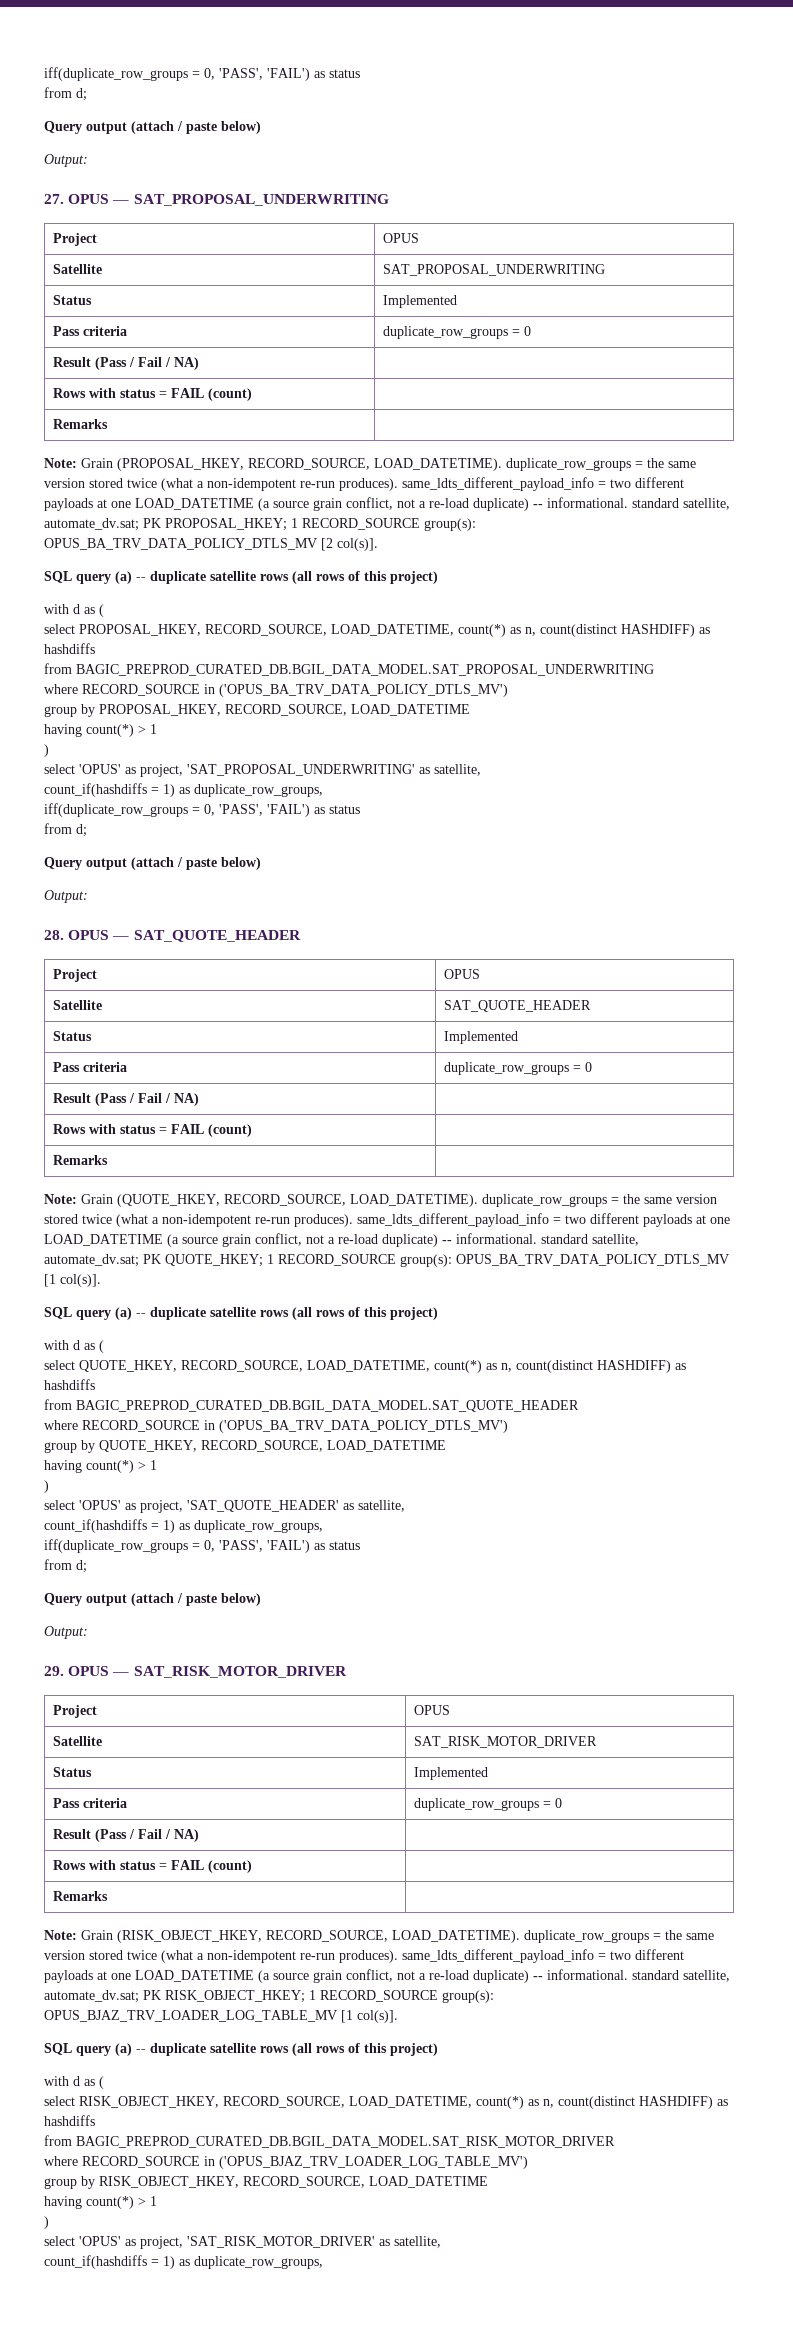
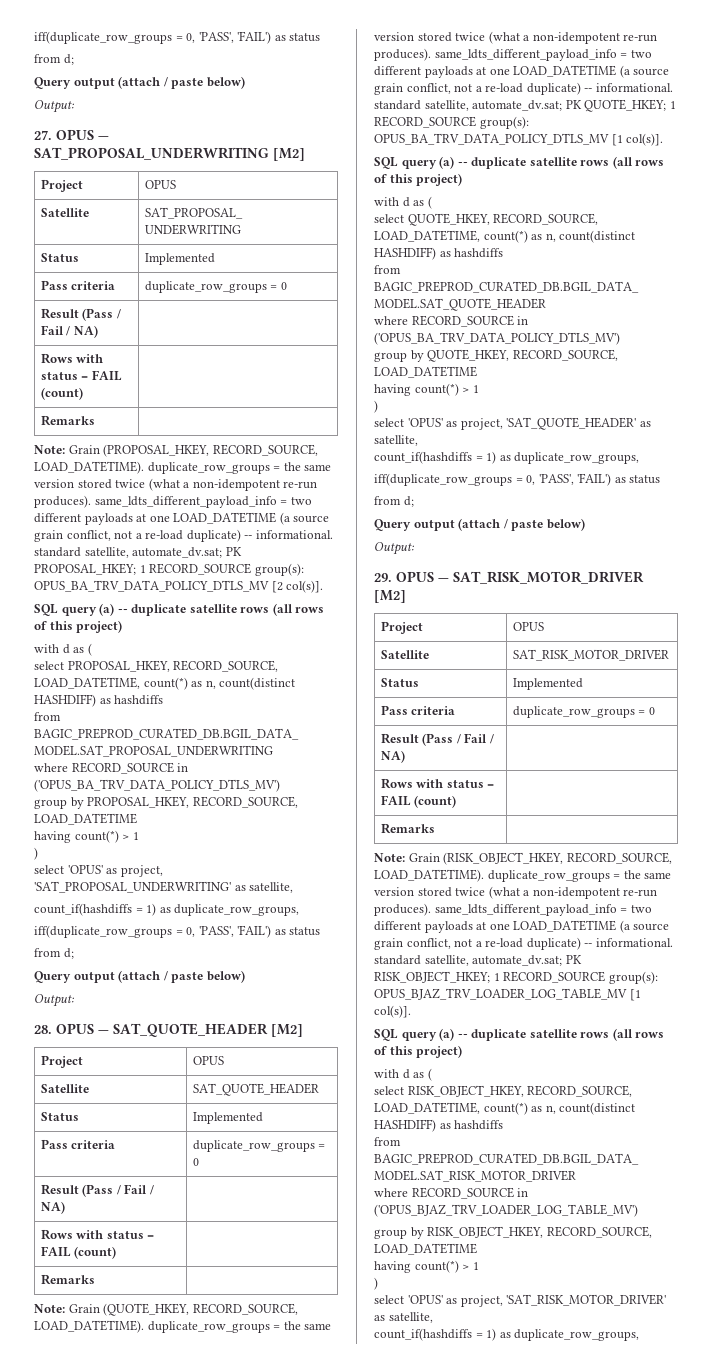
- 27. OPUS — SAT_PROPOSAL_UNDERWRITING
+ 27. OPUS — SAT_PROPOSAL_UNDERWRITING [M2]
- 28. OPUS — SAT_QUOTE_HEADER
+ 28. OPUS — SAT_QUOTE_HEADER [M2]
- 29. OPUS — SAT_RISK_MOTOR_DRIVER
+ 29. OPUS — SAT_RISK_MOTOR_DRIVER [M2]

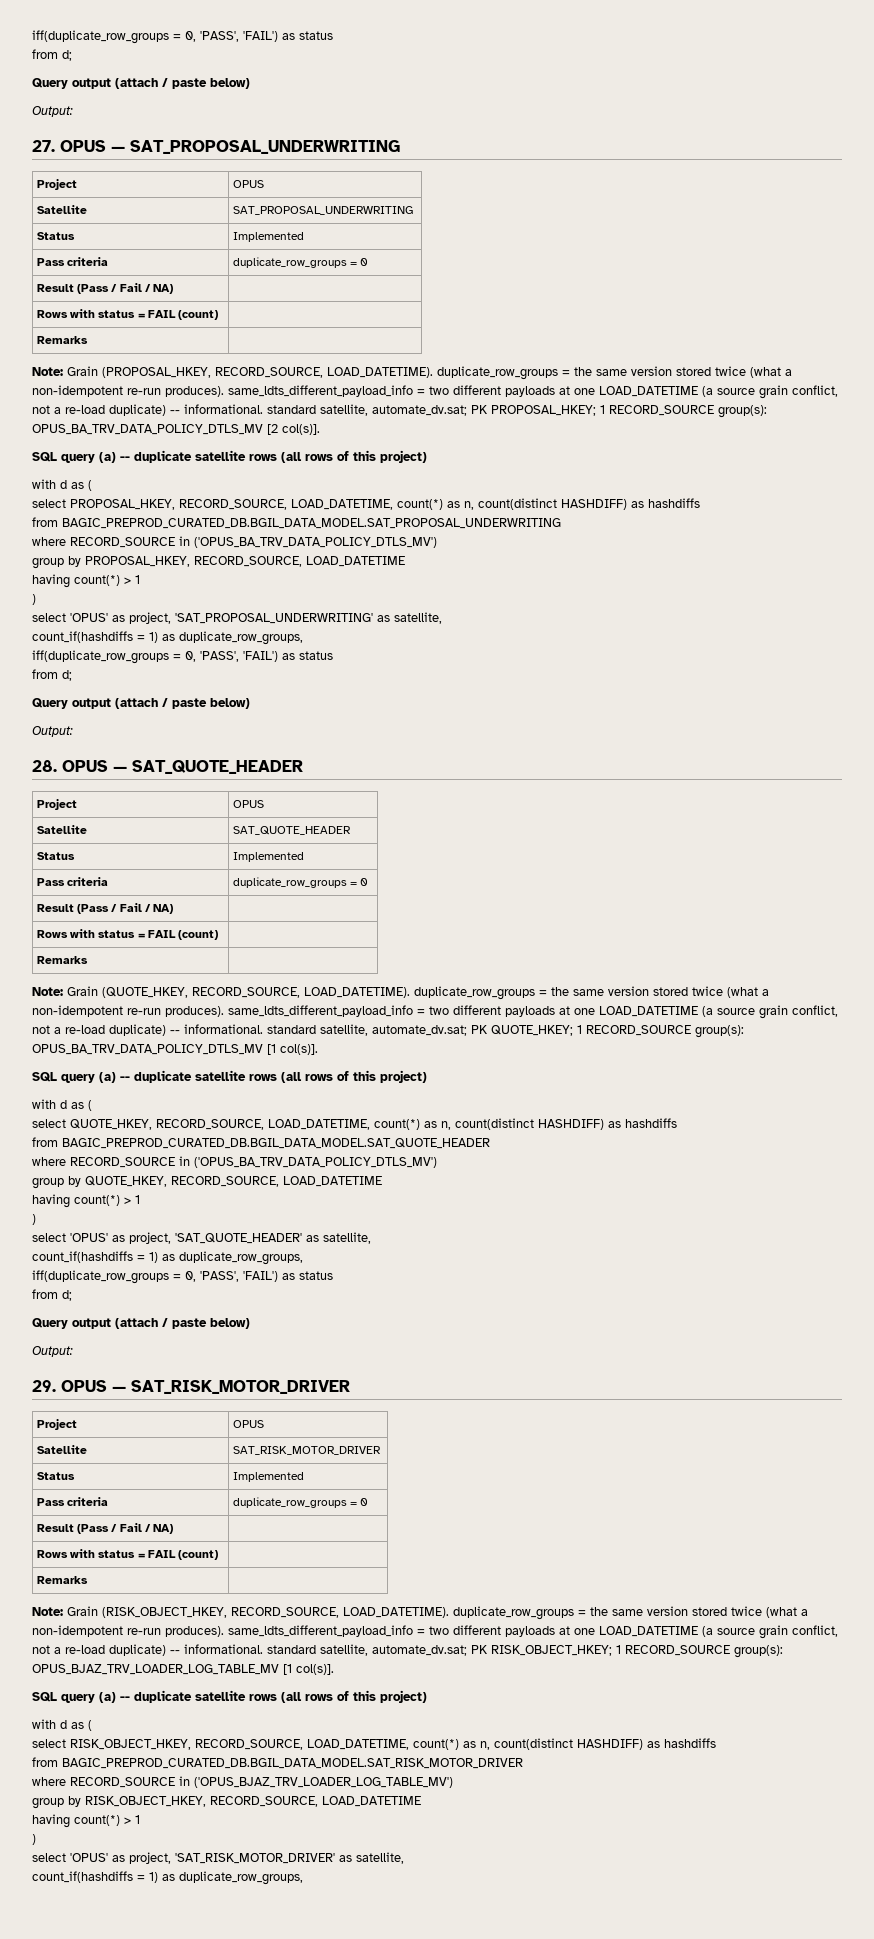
- 27. OPUS — SAT_PROPOSAL_UNDERWRITING [M2]
+ 27. OPUS — SAT_PROPOSAL_UNDERWRITING
- 28. OPUS — SAT_QUOTE_HEADER [M2]
+ 28. OPUS — SAT_QUOTE_HEADER
- 29. OPUS — SAT_RISK_MOTOR_DRIVER [M2]
+ 29. OPUS — SAT_RISK_MOTOR_DRIVER

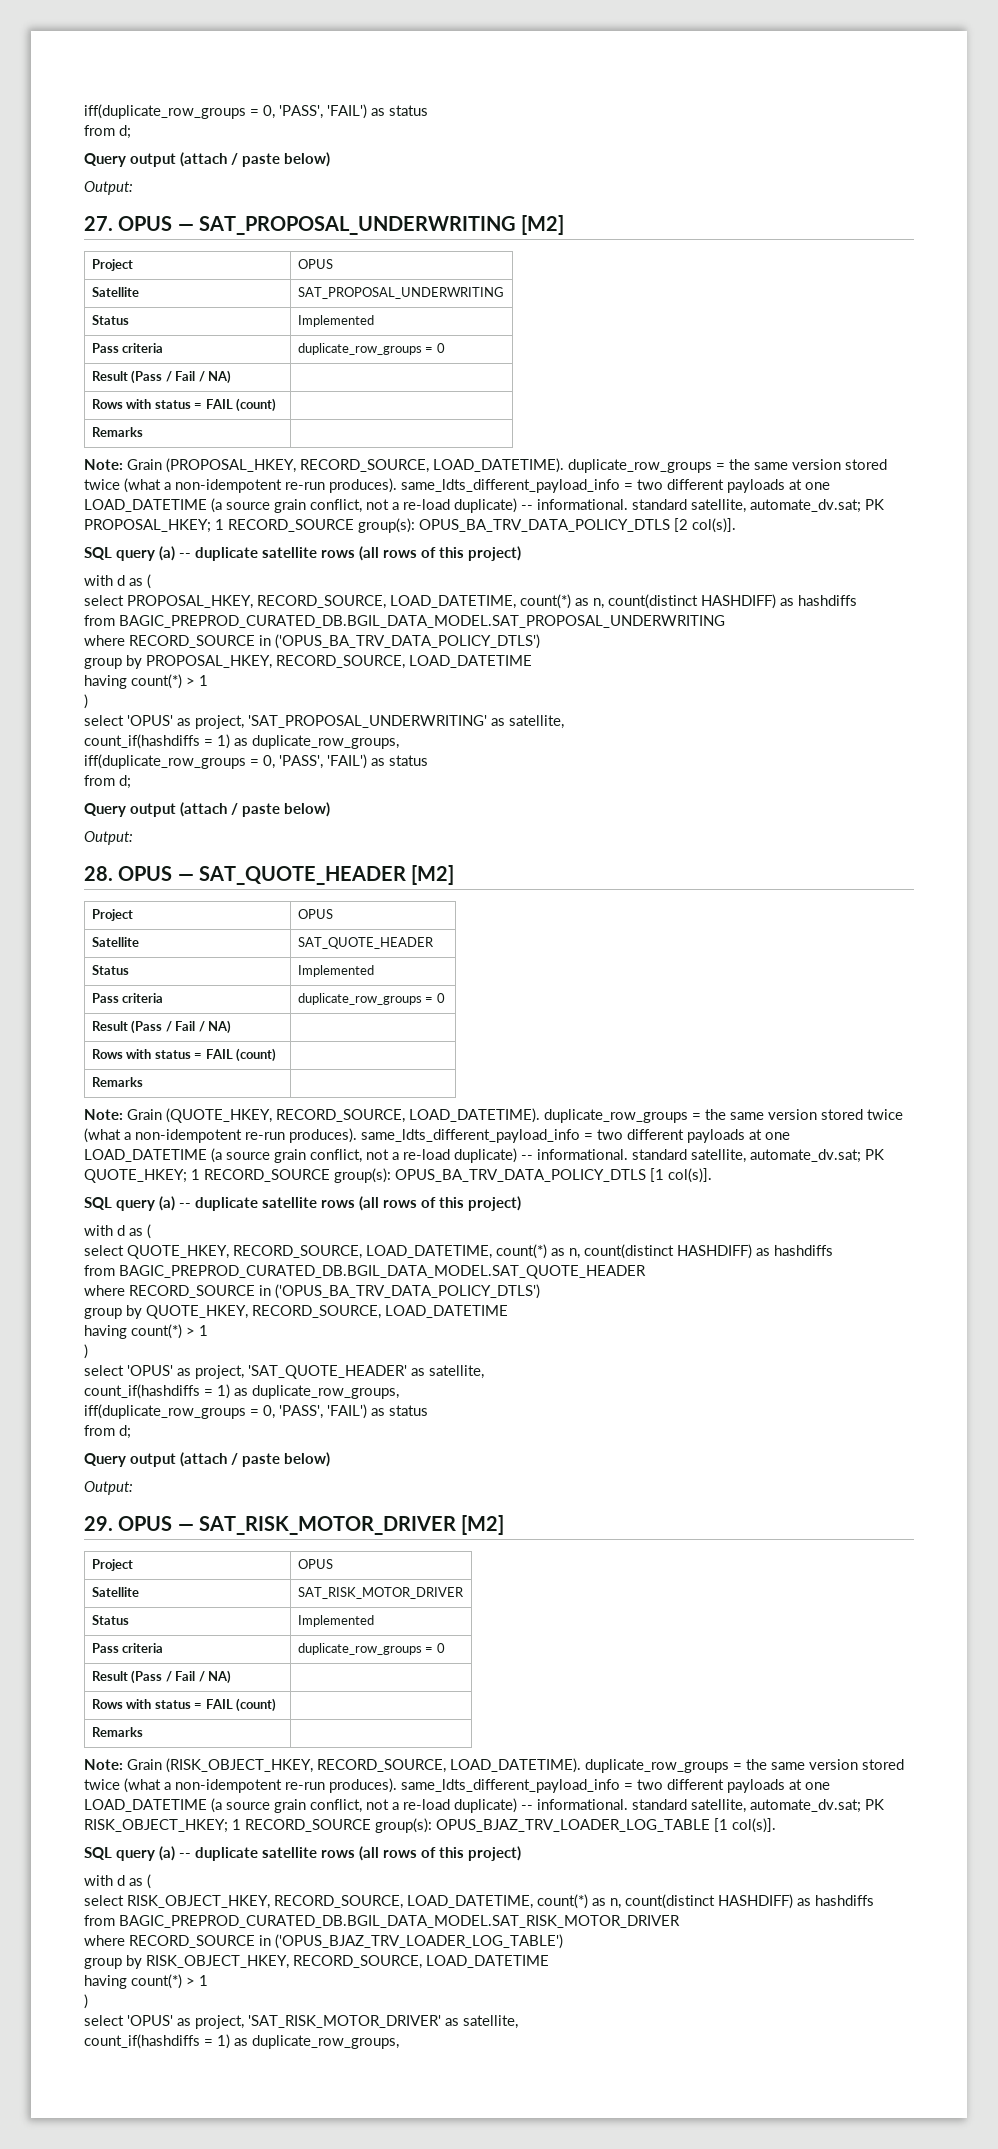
- 27. OPUS — SAT_PROPOSAL_UNDERWRITING
+ 27. OPUS — SAT_PROPOSAL_UNDERWRITING [M2]
- Note: Grain (PROPOSAL_HKEY, RECORD_SOURCE, LOAD_DATETIME). duplicate_row_groups = the same version stored twice (what a non-idempotent re-run produces). same_ldts_different_payload_info = two different payloads at one LOAD_DATETIME (a source grain conflict, not a re-load duplicate) -- informational. standard satellite, automate_dv.sat; PK PROPOSAL_HKEY; 1 RECORD_SOURCE group(s): OPUS_BA_TRV_DATA_POLICY_DTLS_MV [2 col(s)].
+ Note: Grain (PROPOSAL_HKEY, RECORD_SOURCE, LOAD_DATETIME). duplicate_row_groups = the same version stored twice (what a non-idempotent re-run produces). same_ldts_different_payload_info = two different payloads at one LOAD_DATETIME (a source grain conflict, not a re-load duplicate) -- informational. standard satellite, automate_dv.sat; PK PROPOSAL_HKEY; 1 RECORD_SOURCE group(s): OPUS_BA_TRV_DATA_POLICY_DTLS [2 col(s)].
  from BAGIC_PREPROD_CURATED_DB.BGIL_DATA_MODEL.SAT_PROPOSAL_UNDERWRITING
- where RECORD_SOURCE in ('OPUS_BA_TRV_DATA_POLICY_DTLS_MV')
+ where RECORD_SOURCE in ('OPUS_BA_TRV_DATA_POLICY_DTLS')
- 28. OPUS — SAT_QUOTE_HEADER
+ 28. OPUS — SAT_QUOTE_HEADER [M2]
- Note: Grain (QUOTE_HKEY, RECORD_SOURCE, LOAD_DATETIME). duplicate_row_groups = the same version stored twice (what a non-idempotent re-run produces). same_ldts_different_payload_info = two different payloads at one LOAD_DATETIME (a source grain conflict, not a re-load duplicate) -- informational. standard satellite, automate_dv.sat; PK QUOTE_HKEY; 1 RECORD_SOURCE group(s): OPUS_BA_TRV_DATA_POLICY_DTLS_MV [1 col(s)].
+ Note: Grain (QUOTE_HKEY, RECORD_SOURCE, LOAD_DATETIME). duplicate_row_groups = the same version stored twice (what a non-idempotent re-run produces). same_ldts_different_payload_info = two different payloads at one LOAD_DATETIME (a source grain conflict, not a re-load duplicate) -- informational. standard satellite, automate_dv.sat; PK QUOTE_HKEY; 1 RECORD_SOURCE group(s): OPUS_BA_TRV_DATA_POLICY_DTLS [1 col(s)].
  from BAGIC_PREPROD_CURATED_DB.BGIL_DATA_MODEL.SAT_QUOTE_HEADER
- where RECORD_SOURCE in ('OPUS_BA_TRV_DATA_POLICY_DTLS_MV')
+ where RECORD_SOURCE in ('OPUS_BA_TRV_DATA_POLICY_DTLS')
- 29. OPUS — SAT_RISK_MOTOR_DRIVER
+ 29. OPUS — SAT_RISK_MOTOR_DRIVER [M2]
- Note: Grain (RISK_OBJECT_HKEY, RECORD_SOURCE, LOAD_DATETIME). duplicate_row_groups = the same version stored twice (what a non-idempotent re-run produces). same_ldts_different_payload_info = two different payloads at one LOAD_DATETIME (a source grain conflict, not a re-load duplicate) -- informational. standard satellite, automate_dv.sat; PK RISK_OBJECT_HKEY; 1 RECORD_SOURCE group(s): OPUS_BJAZ_TRV_LOADER_LOG_TABLE_MV [1 col(s)].
+ Note: Grain (RISK_OBJECT_HKEY, RECORD_SOURCE, LOAD_DATETIME). duplicate_row_groups = the same version stored twice (what a non-idempotent re-run produces). same_ldts_different_payload_info = two different payloads at one LOAD_DATETIME (a source grain conflict, not a re-load duplicate) -- informational. standard satellite, automate_dv.sat; PK RISK_OBJECT_HKEY; 1 RECORD_SOURCE group(s): OPUS_BJAZ_TRV_LOADER_LOG_TABLE [1 col(s)].
- where RECORD_SOURCE in ('OPUS_BJAZ_TRV_LOADER_LOG_TABLE_MV')
+ where RECORD_SOURCE in ('OPUS_BJAZ_TRV_LOADER_LOG_TABLE')

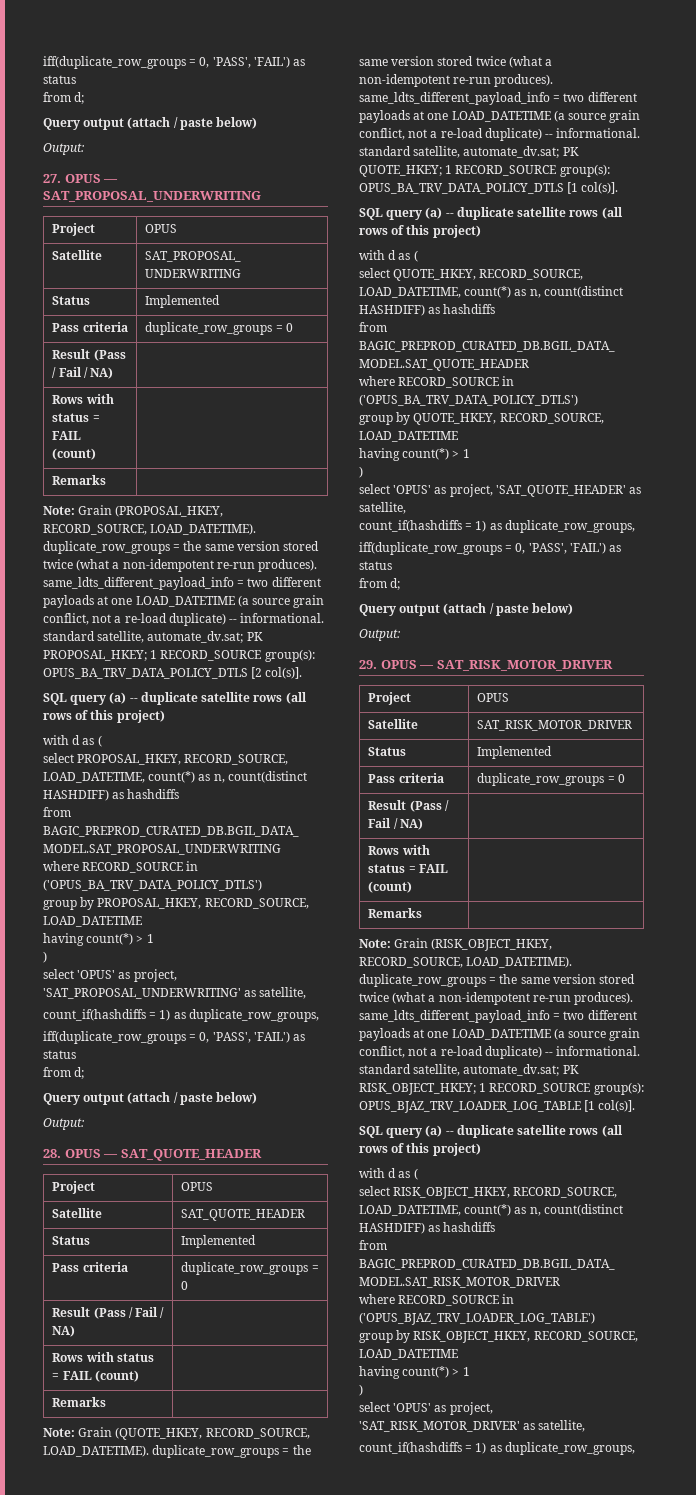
- 27. OPUS — SAT_PROPOSAL_UNDERWRITING [M2]
+ 27. OPUS — SAT_PROPOSAL_UNDERWRITING
- 28. OPUS — SAT_QUOTE_HEADER [M2]
+ 28. OPUS — SAT_QUOTE_HEADER
- 29. OPUS — SAT_RISK_MOTOR_DRIVER [M2]
+ 29. OPUS — SAT_RISK_MOTOR_DRIVER

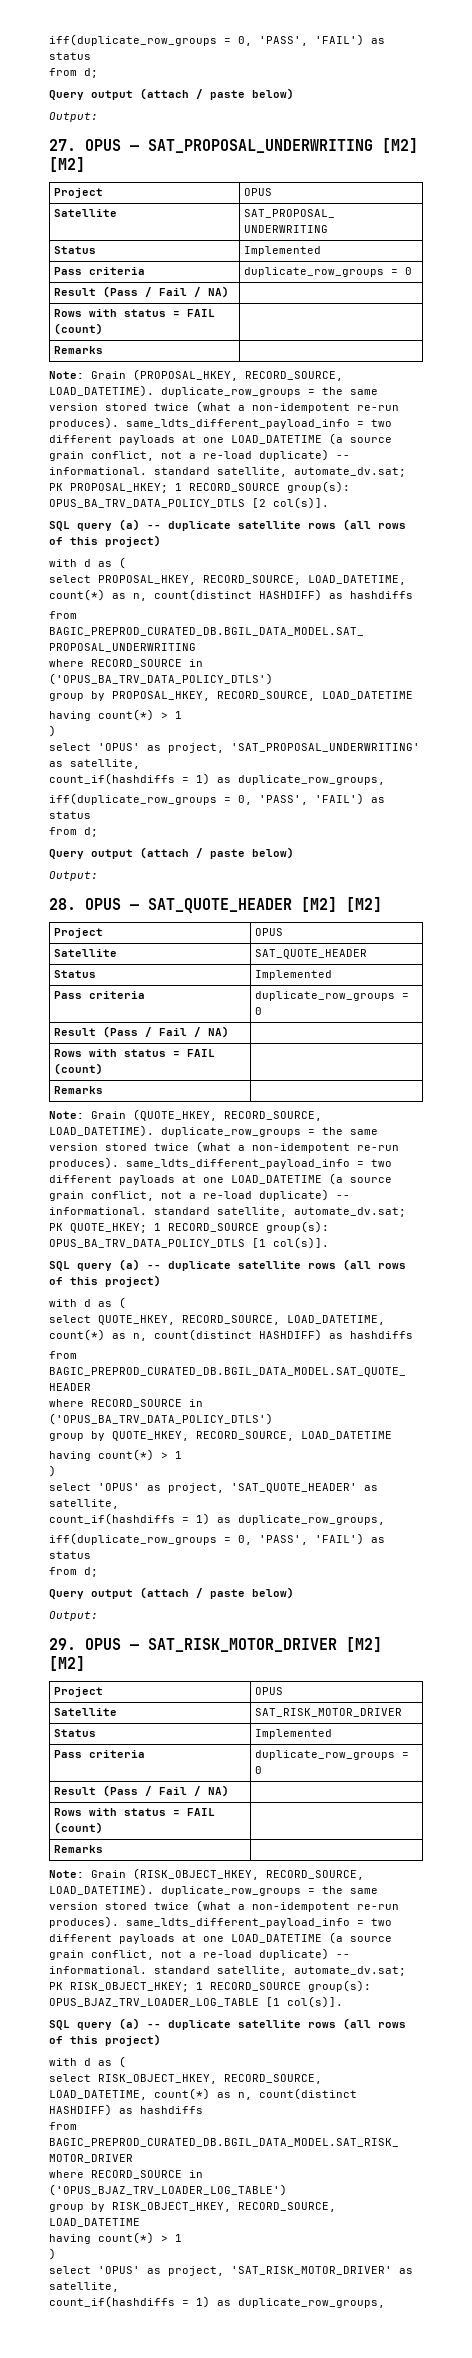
- 27. OPUS — SAT_PROPOSAL_UNDERWRITING
+ 27. OPUS — SAT_PROPOSAL_UNDERWRITING [M2] [M2]
- 28. OPUS — SAT_QUOTE_HEADER
+ 28. OPUS — SAT_QUOTE_HEADER [M2] [M2]
- 29. OPUS — SAT_RISK_MOTOR_DRIVER
+ 29. OPUS — SAT_RISK_MOTOR_DRIVER [M2] [M2]

